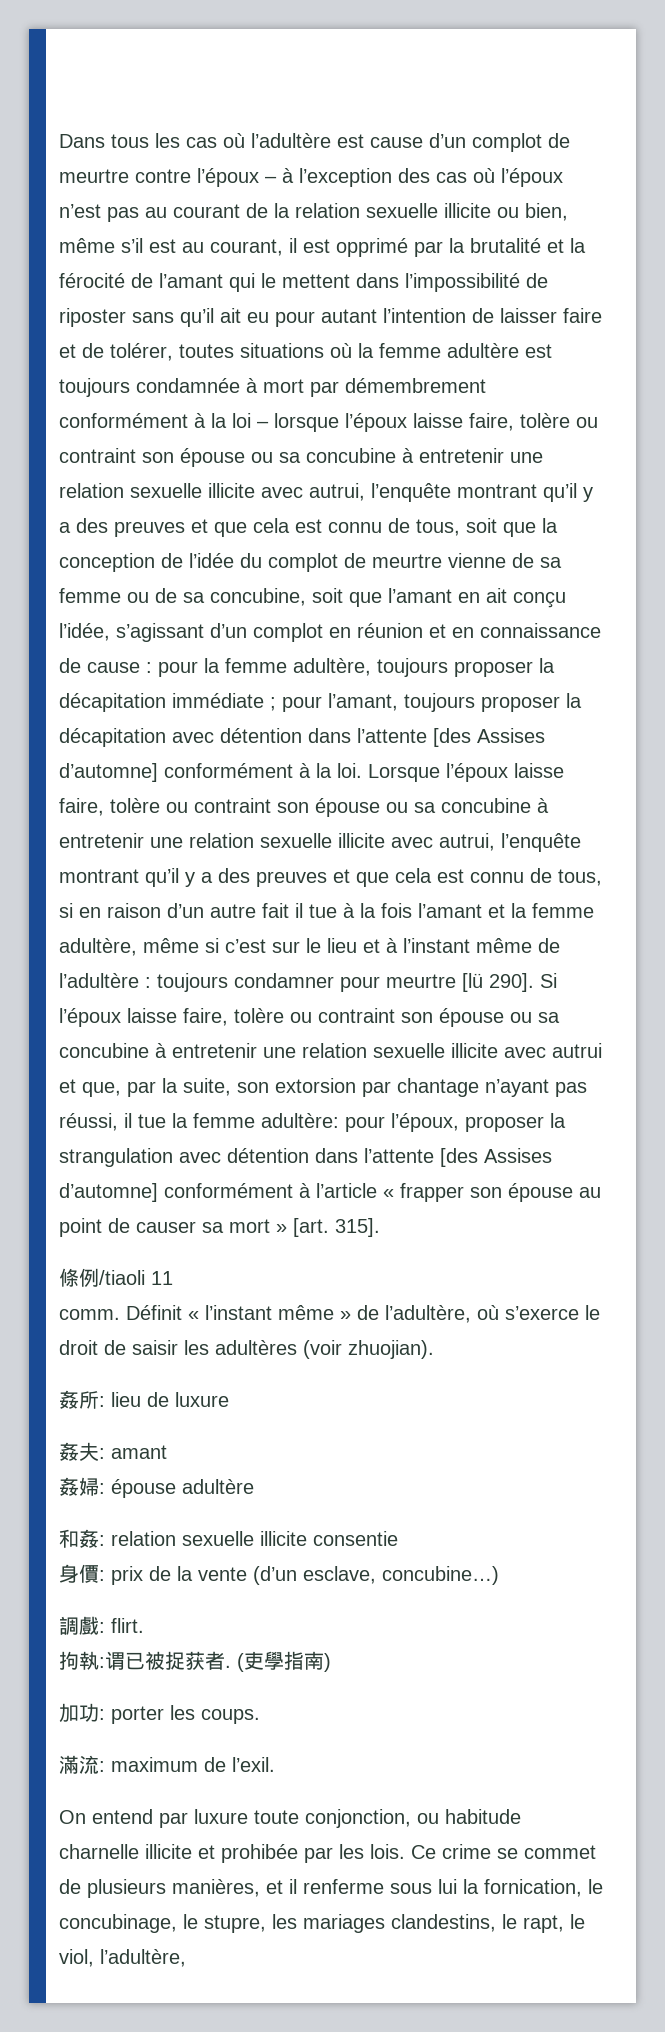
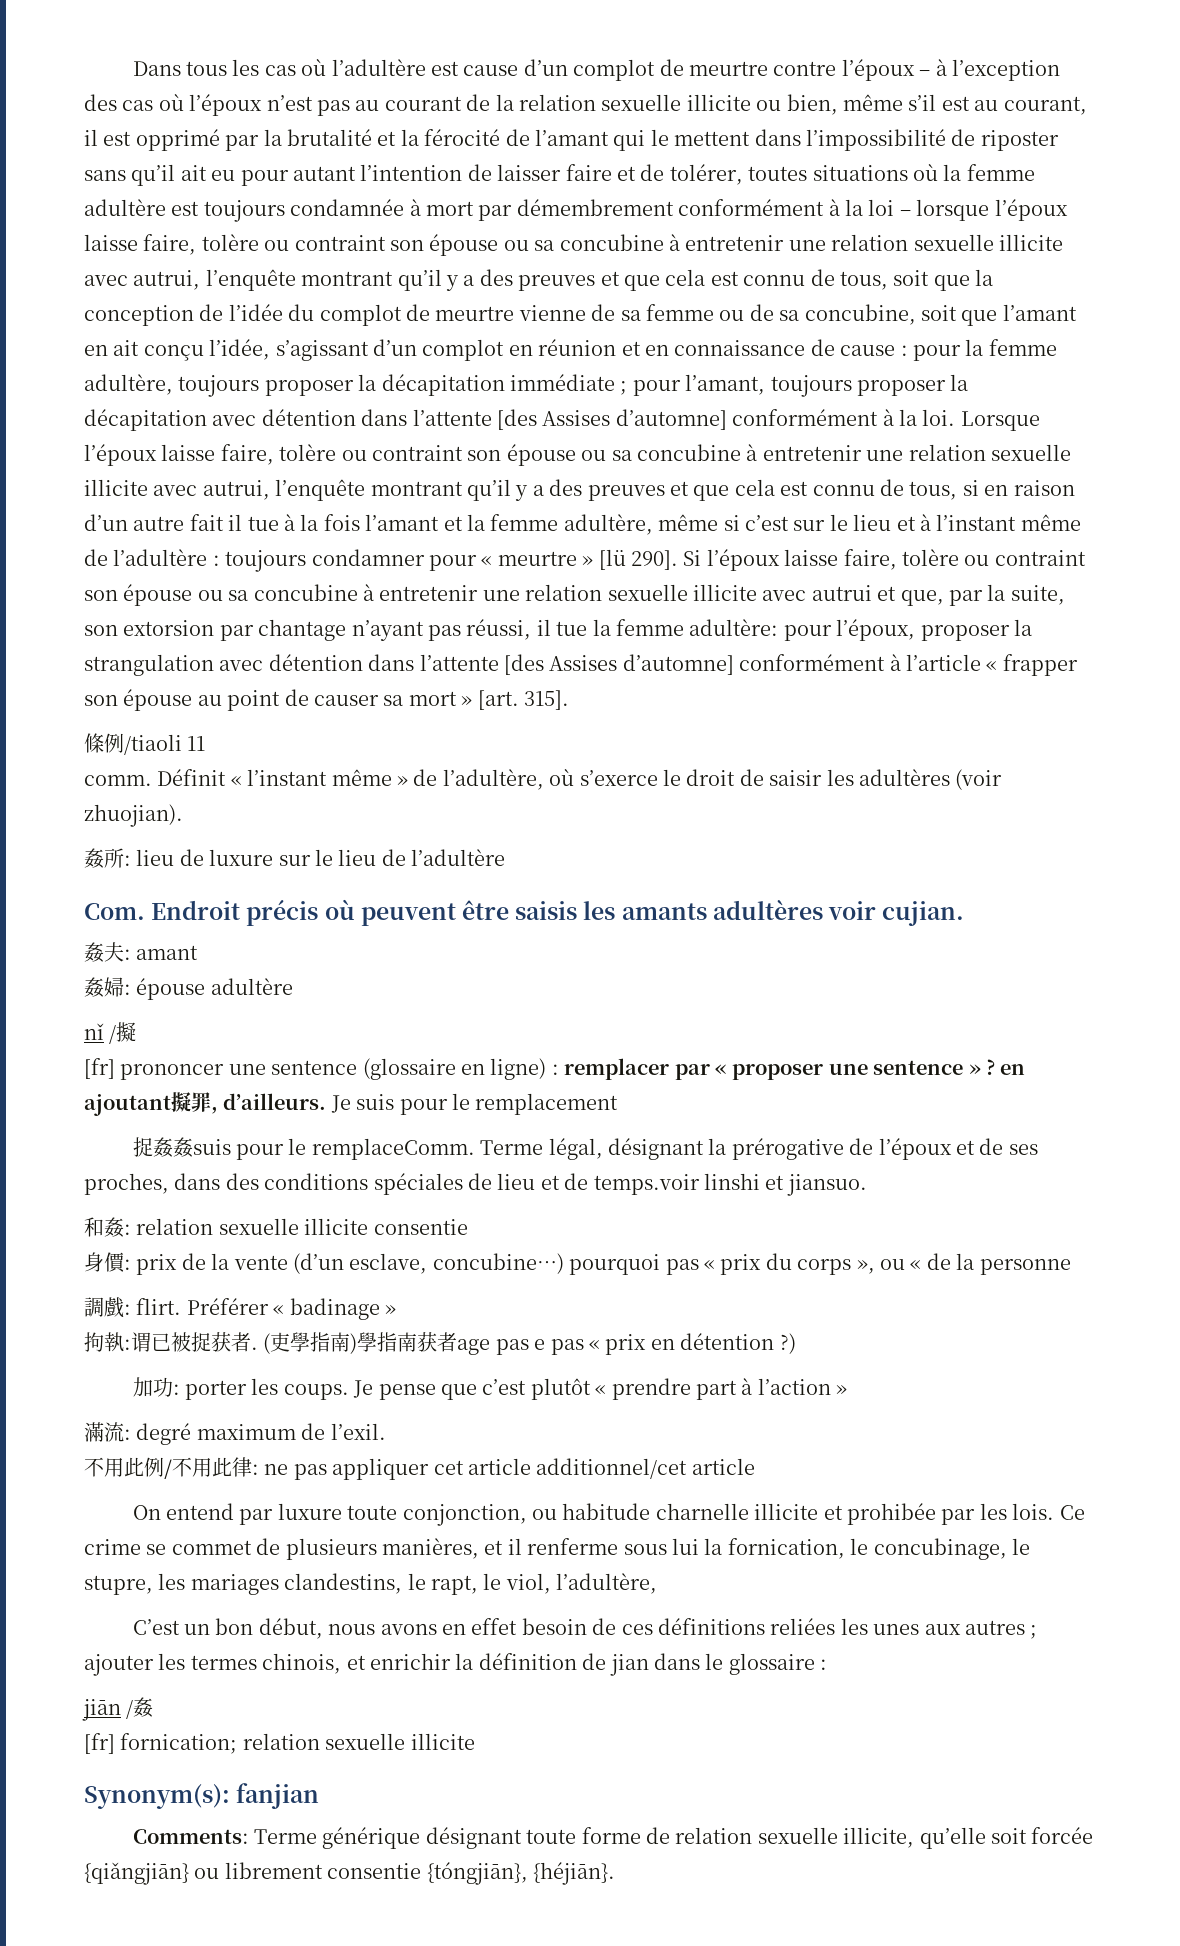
- toujours condamner pour meurtre [lü 290].
+ toujours condamner pour « meurtre » [lü 290].
- 姦所: lieu de luxure
+ 姦所: lieu de luxure sur le lieu de l’adultère
+ Com. Endroit précis où peuvent être saisis les amants adultères voir cujian.
+ nǐ /擬
+ [fr] prononcer une sentence (glossaire en ligne) : remplacer par « proposer une sentence » ? en ajoutant擬罪, d’ailleurs. Je suis pour le remplacement
+ 捉姦姦suis pour le remplaceComm. Terme légal, désignant la prérogative de l’époux et de ses proches, dans des conditions spéciales de lieu et de temps.voir linshi et jiansuo.
- 身價: prix de la vente (d’un esclave, concubine…)
+ 身價: prix de la vente (d’un esclave, concubine…) pourquoi pas « prix du corps », ou « de la personne
+ Préférer « badinage »
- (吏學指南)
+ (吏學指南)學指南获者age pas e pas « prix en détention ?)
+ Je pense que c’est plutôt « prendre part à l’action »
- 滿流: maximum de l’exil.
+ 滿流: degré maximum de l’exil.
+ 不用此例/不用此律: ne pas appliquer cet article additionnel/cet article
+ C’est un bon début, nous avons en effet besoin de ces définitions reliées les unes aux autres ; ajouter les termes chinois, et enrichir la définition de jian dans le glossaire :
+ jiān /姦
+ [fr] fornication; relation sexuelle illicite
+ Synonym(s): fanjian
+ Comments: Terme générique désignant toute forme de relation sexuelle illicite, qu’elle soit forcée {qiǎngjiān} ou librement consentie {tóngjiān}, {héjiān}.

